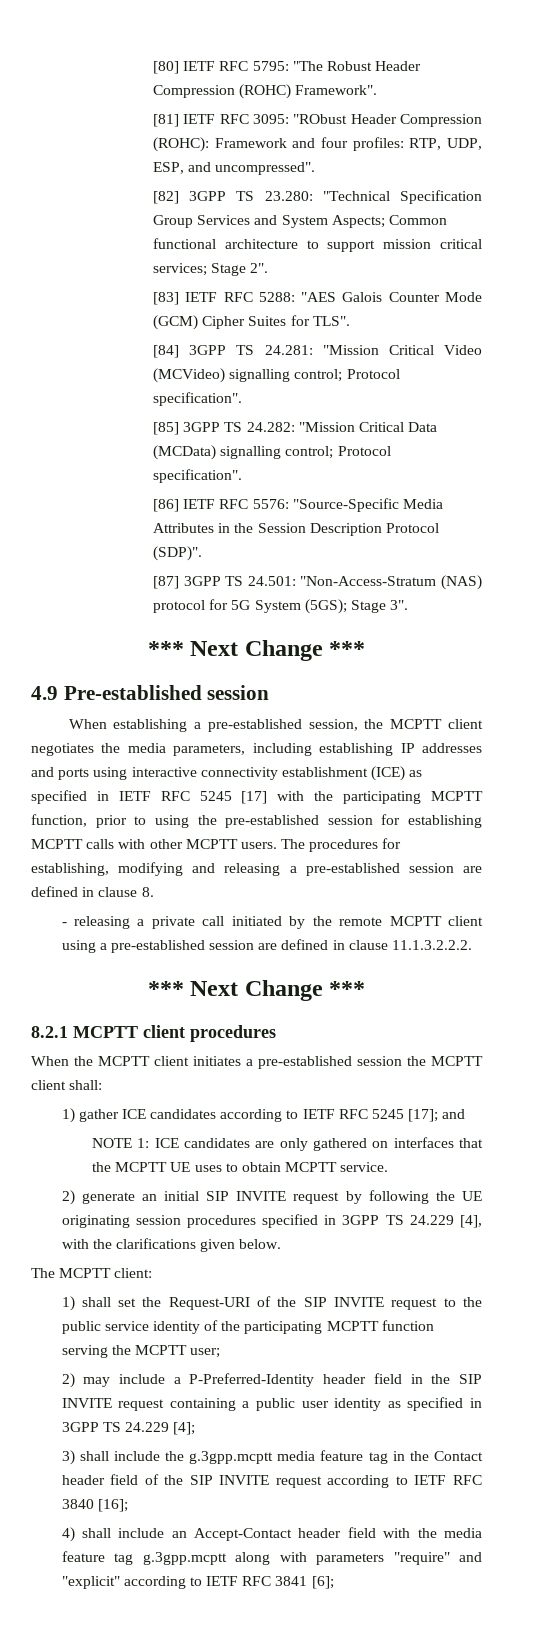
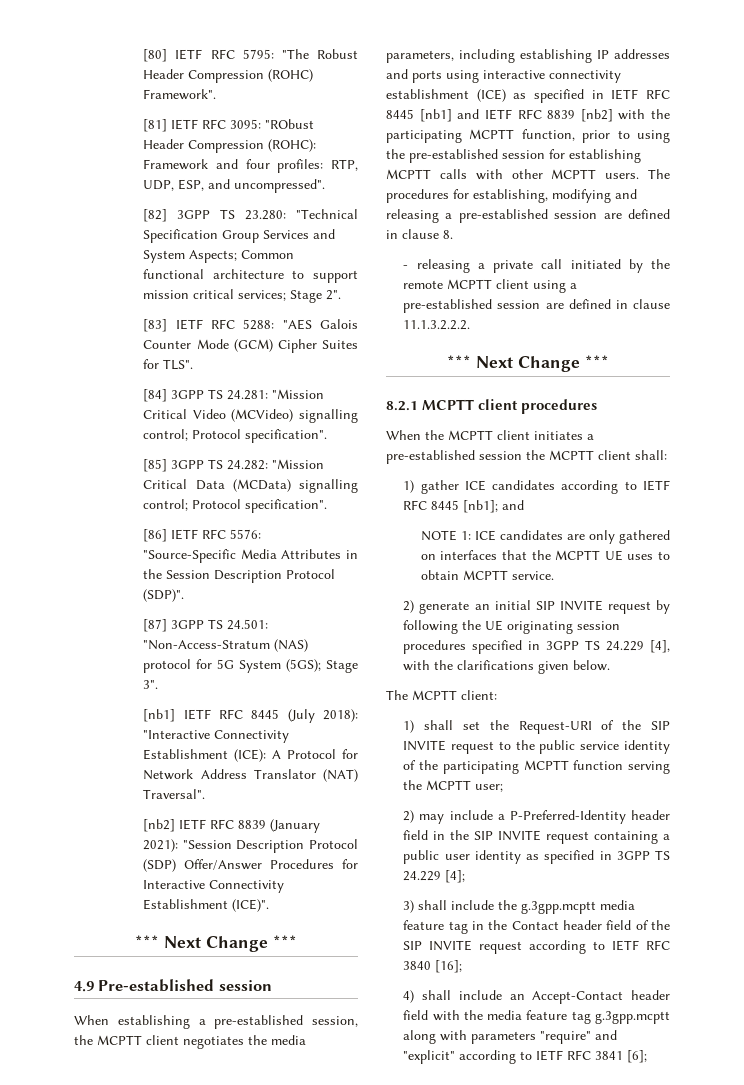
+ [nb1] IETF RFC 8445 (July 2018): "Interactive Connectivity Establishment (ICE): A Protocol for Network Address Translator (NAT) Traversal".
+ [nb2] IETF RFC 8839 (January 2021): "Session Description Protocol (SDP) Offer/Answer Procedures for Interactive Connectivity Establishment (ICE)".
- When establishing a pre-established session, the MCPTT client negotiates the media parameters, including establishing IP addresses and ports using interactive connectivity establishment (ICE) as specified in IETF RFC 5245 [17] with the participating MCPTT function, prior to using the pre-established session for establishing MCPTT calls with other MCPTT users.
+ When establishing a pre-established session, the MCPTT client negotiates the media parameters, including establishing IP addresses and ports using interactive connectivity establishment (ICE) as specified in IETF RFC 8445 [nb1] and IETF RFC 8839 [nb2] with the participating MCPTT function, prior to using the pre-established session for establishing MCPTT calls with other MCPTT users.
- 1) gather ICE candidates according to IETF RFC 5245 [17]; and
+ 1) gather ICE candidates according to IETF RFC 8445 [nb1]; and

